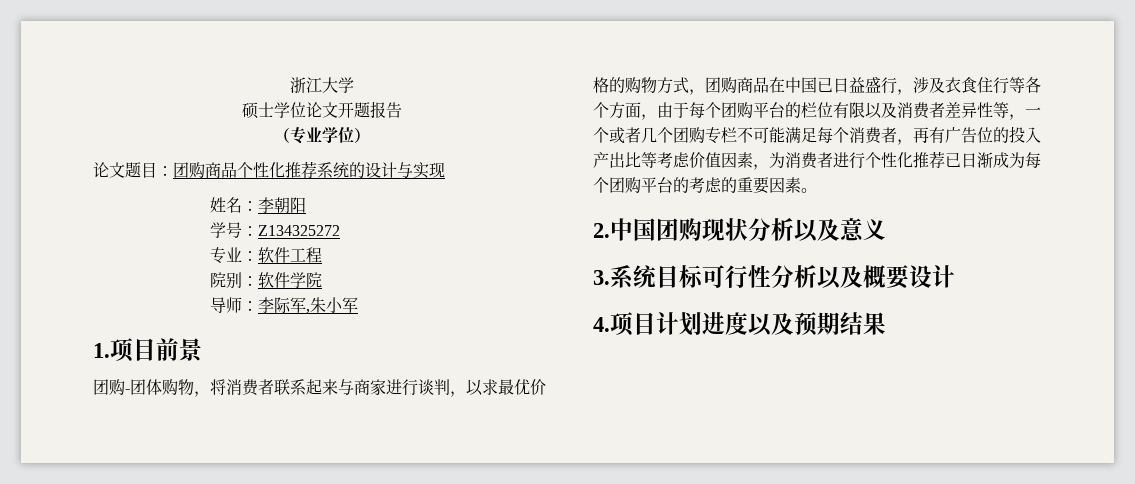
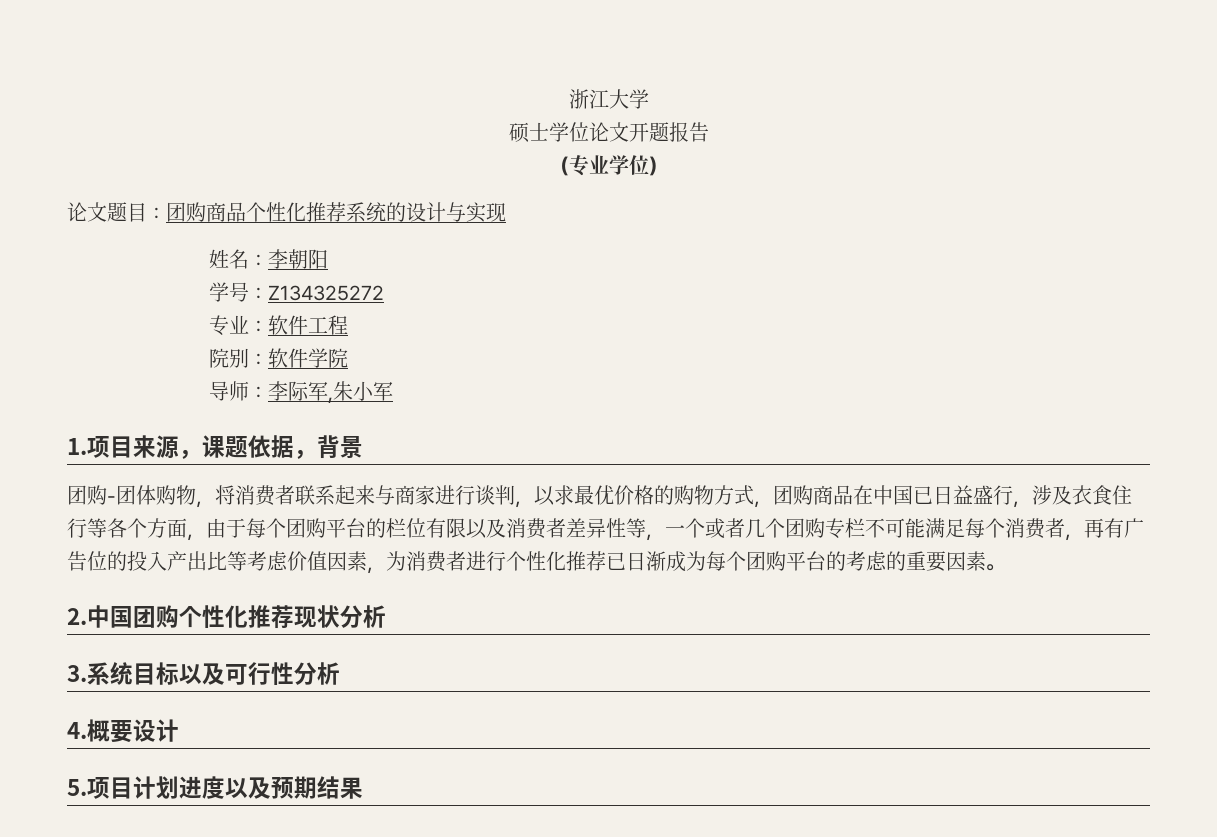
- 1.项目前景
+ 1.项目来源，课题依据，背景
- 2.中国团购现状分析以及意义
+ 2.中国团购个性化推荐现状分析
- 3.系统目标可行性分析以及概要设计
+ 3.系统目标以及可行性分析
+ 4.概要设计
- 4.项目计划进度以及预期结果
+ 5.项目计划进度以及预期结果

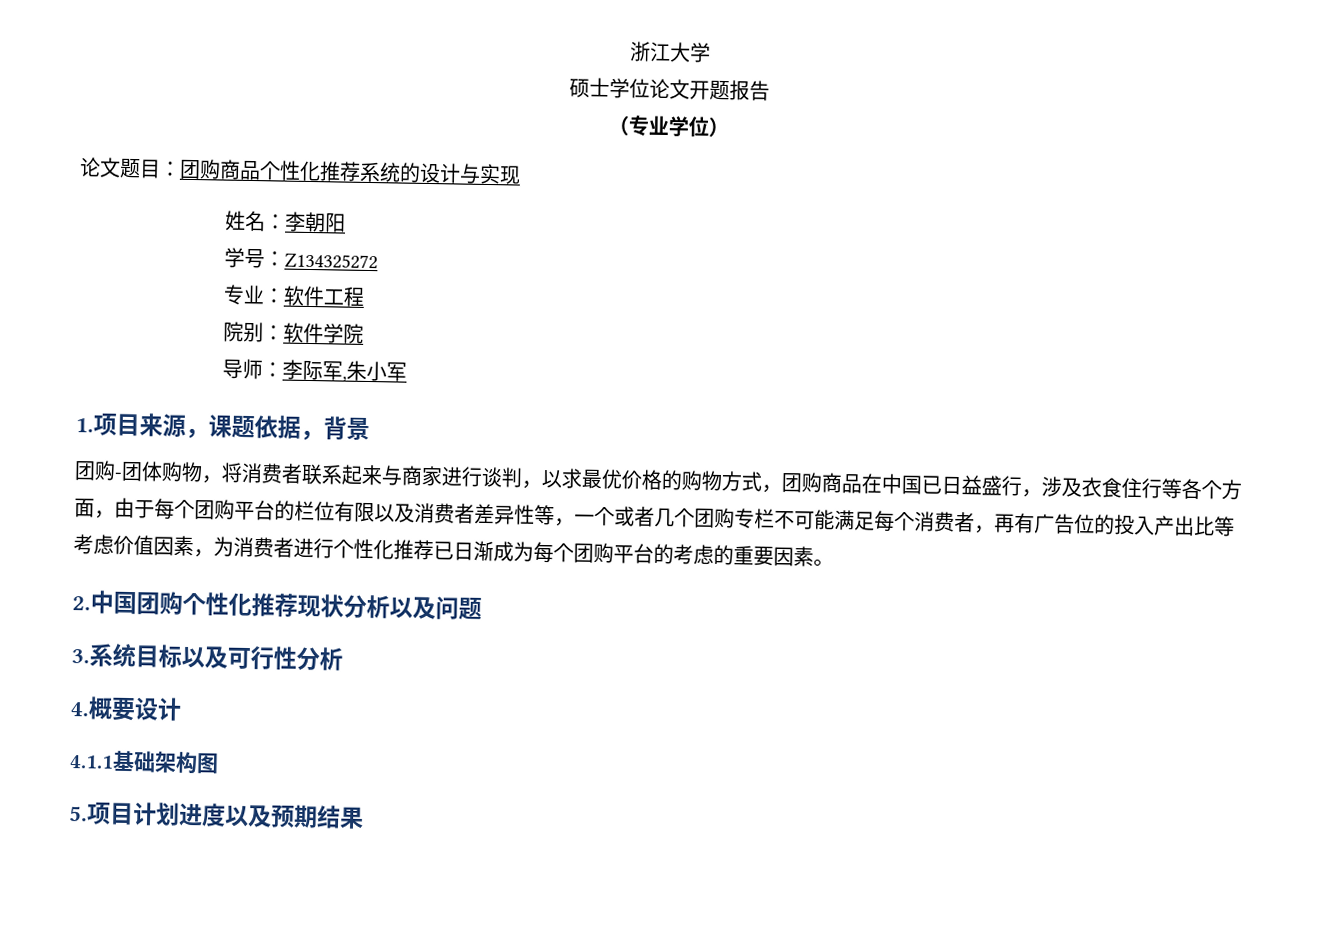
- 2.中国团购个性化推荐现状分析
+ 2.中国团购个性化推荐现状分析以及问题
+ 4.1.1基础架构图

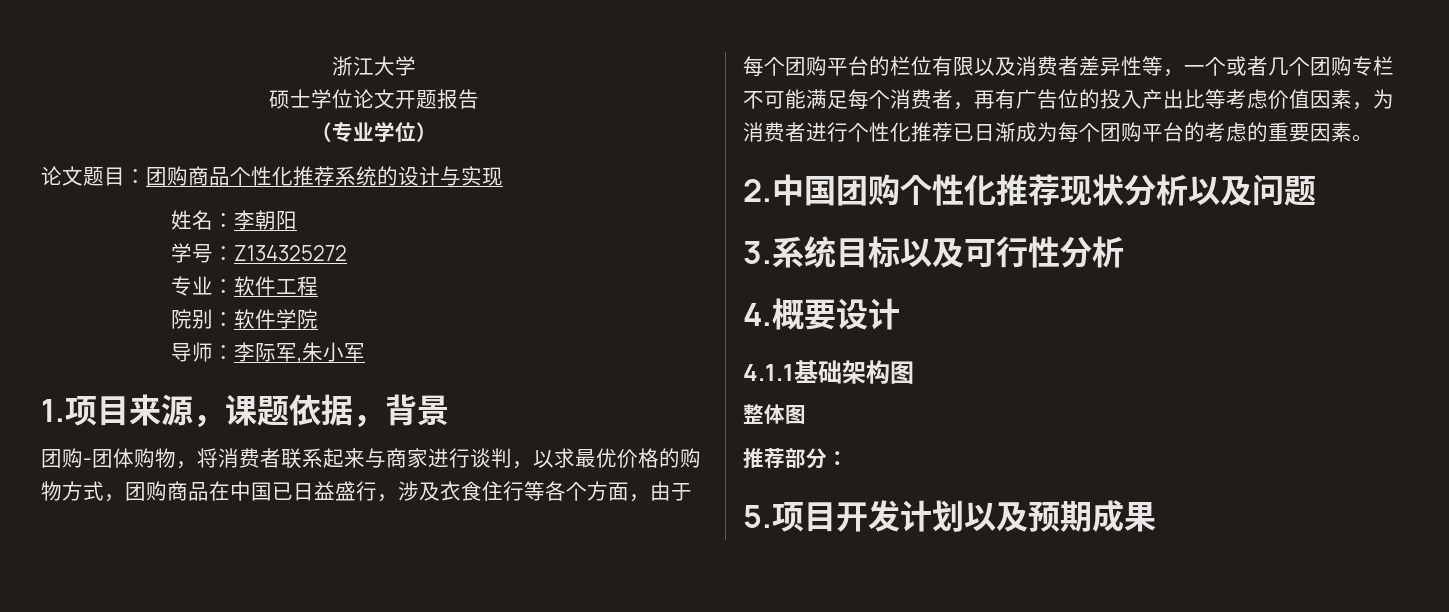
+ 整体图
+ 推荐部分：
- 5.项目计划进度以及预期结果
+ 5.项目开发计划以及预期成果

